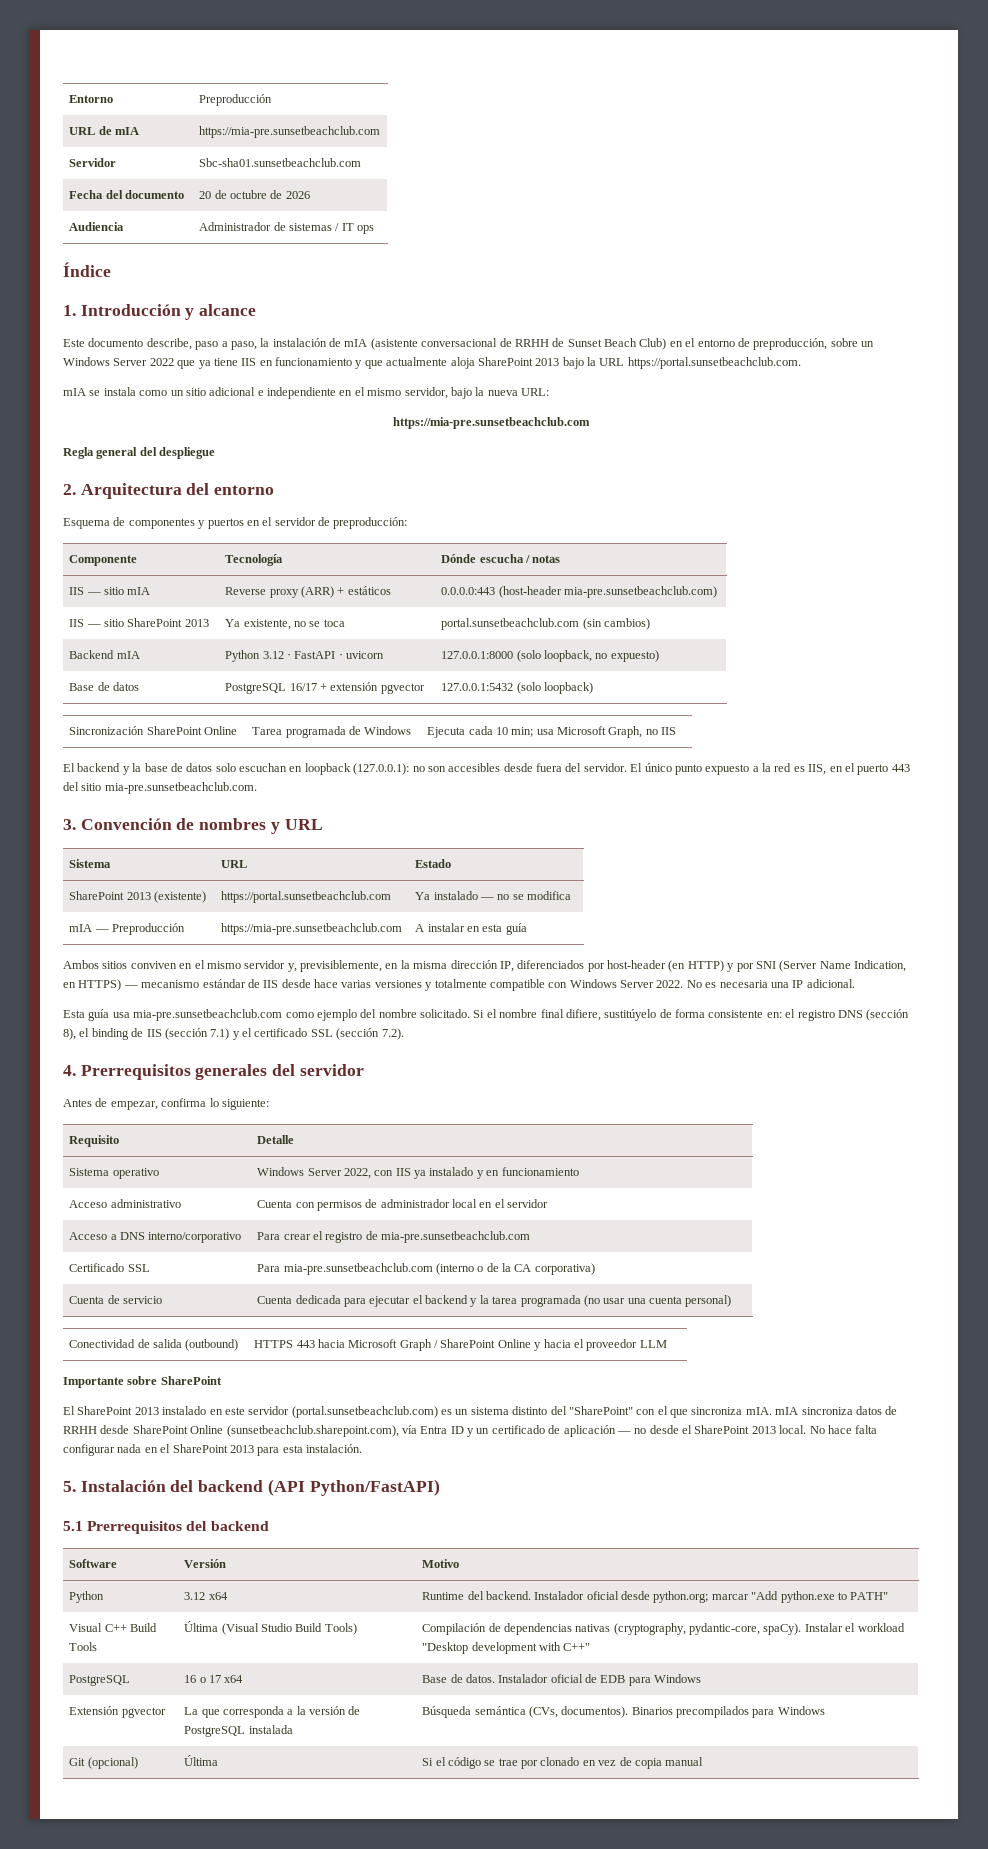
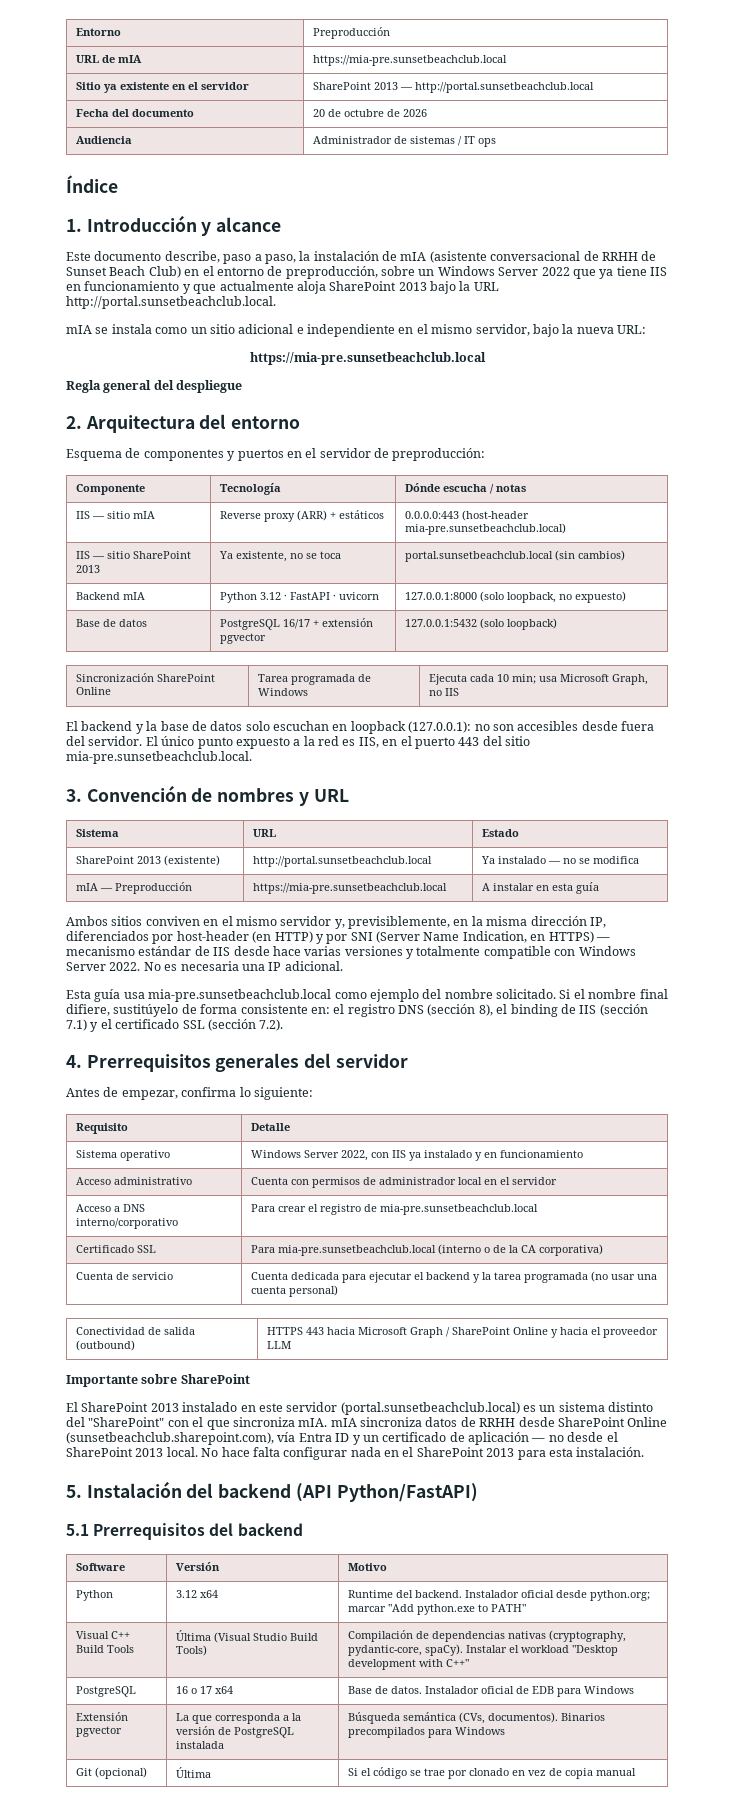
- URL de mIA | https://mia-pre.sunsetbeachclub.com
- Servidor | Sbc-sha01.sunsetbeachclub.com
+ URL de mIA | https://mia-pre.sunsetbeachclub.local
+ Sitio ya existente en el servidor | SharePoint 2013 — http://portal.sunsetbeachclub.local
- Este documento describe, paso a paso, la instalación de mIA (asistente conversacional de RRHH de Sunset Beach Club) en el entorno de preproducción, sobre un Windows Server 2022 que ya tiene IIS en funcionamiento y que actualmente aloja SharePoint 2013 bajo la URL https://portal.sunsetbeachclub.com.
+ Este documento describe, paso a paso, la instalación de mIA (asistente conversacional de RRHH de Sunset Beach Club) en el entorno de preproducción, sobre un Windows Server 2022 que ya tiene IIS en funcionamiento y que actualmente aloja SharePoint 2013 bajo la URL http://portal.sunsetbeachclub.local.
  mIA se instala como un sitio adicional e independiente en el mismo servidor, bajo la nueva URL:
- https://mia-pre.sunsetbeachclub.com
+ https://mia-pre.sunsetbeachclub.local
- IIS — sitio mIA | Reverse proxy (ARR) + estáticos | 0.0.0.0:443 (host-header mia-pre.sunsetbeachclub.com)
+ IIS — sitio mIA | Reverse proxy (ARR) + estáticos | 0.0.0.0:443 (host-header mia-pre.sunsetbeachclub.local)
- IIS — sitio SharePoint 2013 | Ya existente, no se toca | portal.sunsetbeachclub.com (sin cambios)
+ IIS — sitio SharePoint 2013 | Ya existente, no se toca | portal.sunsetbeachclub.local (sin cambios)
- El único punto expuesto a la red es IIS, en el puerto 443 del sitio mia-pre.sunsetbeachclub.com.
+ El único punto expuesto a la red es IIS, en el puerto 443 del sitio mia-pre.sunsetbeachclub.local.
- SharePoint 2013 (existente) | https://portal.sunsetbeachclub.com | Ya instalado — no se modifica
+ SharePoint 2013 (existente) | http://portal.sunsetbeachclub.local | Ya instalado — no se modifica
- mIA — Preproducción | https://mia-pre.sunsetbeachclub.com | A instalar en esta guía
+ mIA — Preproducción | https://mia-pre.sunsetbeachclub.local | A instalar en esta guía
- Esta guía usa mia-pre.sunsetbeachclub.com como ejemplo del nombre solicitado.
+ Esta guía usa mia-pre.sunsetbeachclub.local como ejemplo del nombre solicitado.
- Acceso a DNS interno/corporativo | Para crear el registro de mia-pre.sunsetbeachclub.com
+ Acceso a DNS interno/corporativo | Para crear el registro de mia-pre.sunsetbeachclub.local
- Certificado SSL | Para mia-pre.sunsetbeachclub.com (interno o de la CA corporativa)
+ Certificado SSL | Para mia-pre.sunsetbeachclub.local (interno o de la CA corporativa)
- El SharePoint 2013 instalado en este servidor (portal.sunsetbeachclub.com) es un sistema distinto del "SharePoint" con el que sincroniza mIA. mIA sincroniza datos de RRHH desde SharePoint Online (sunsetbeachclub.sharepoint.com), vía Entra ID y un certificado de aplicación — no desde el SharePoint 2013 local.
+ El SharePoint 2013 instalado en este servidor (portal.sunsetbeachclub.local) es un sistema distinto del "SharePoint" con el que sincroniza mIA. mIA sincroniza datos de RRHH desde SharePoint Online (sunsetbeachclub.sharepoint.com), vía Entra ID y un certificado de aplicación — no desde el SharePoint 2013 local.

